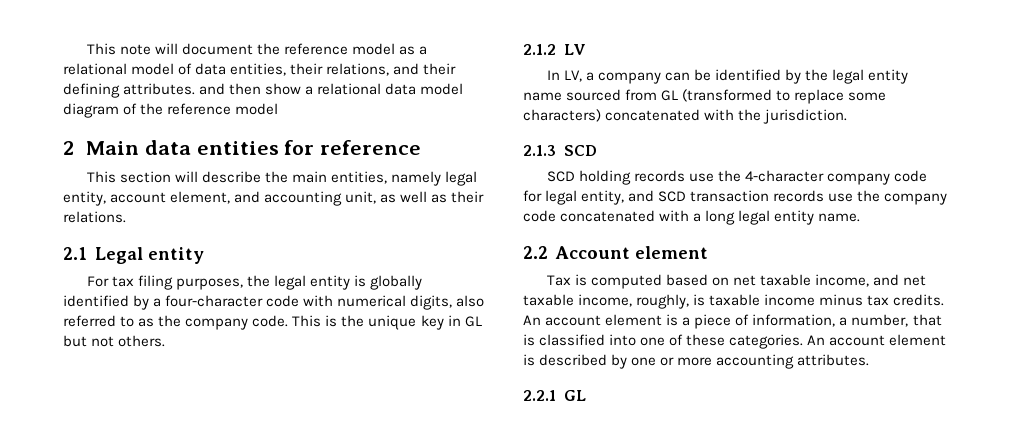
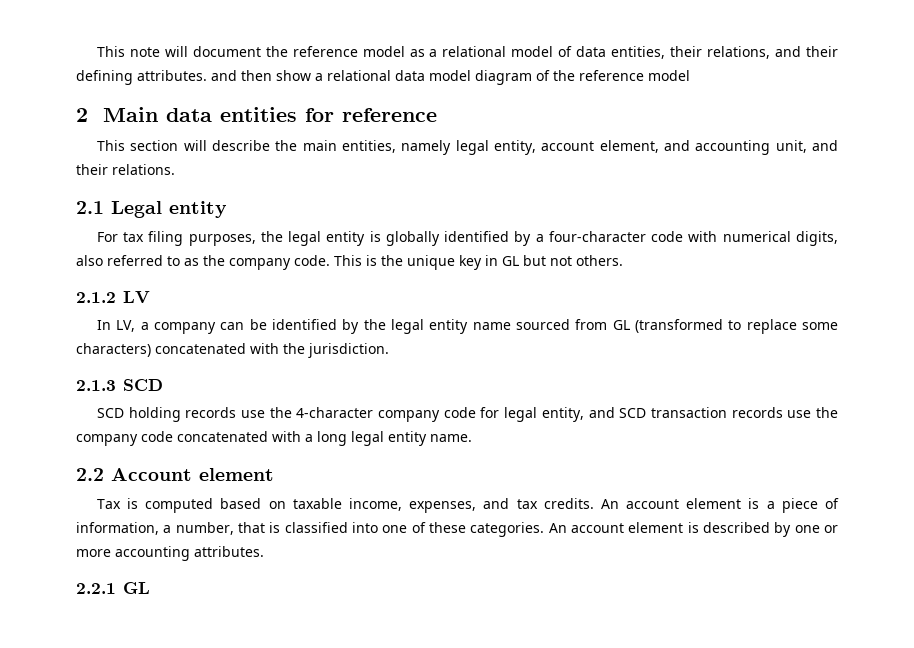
- This section will describe the main entities, namely legal entity, account element, and accounting unit, as well as their relations.
+ This section will describe the main entities, namely legal entity, account element, and accounting unit, and their relations.
- Tax is computed based on net taxable income, and net taxable income, roughly, is taxable income minus tax credits.
+ Tax is computed based on taxable income, expenses, and tax credits.

